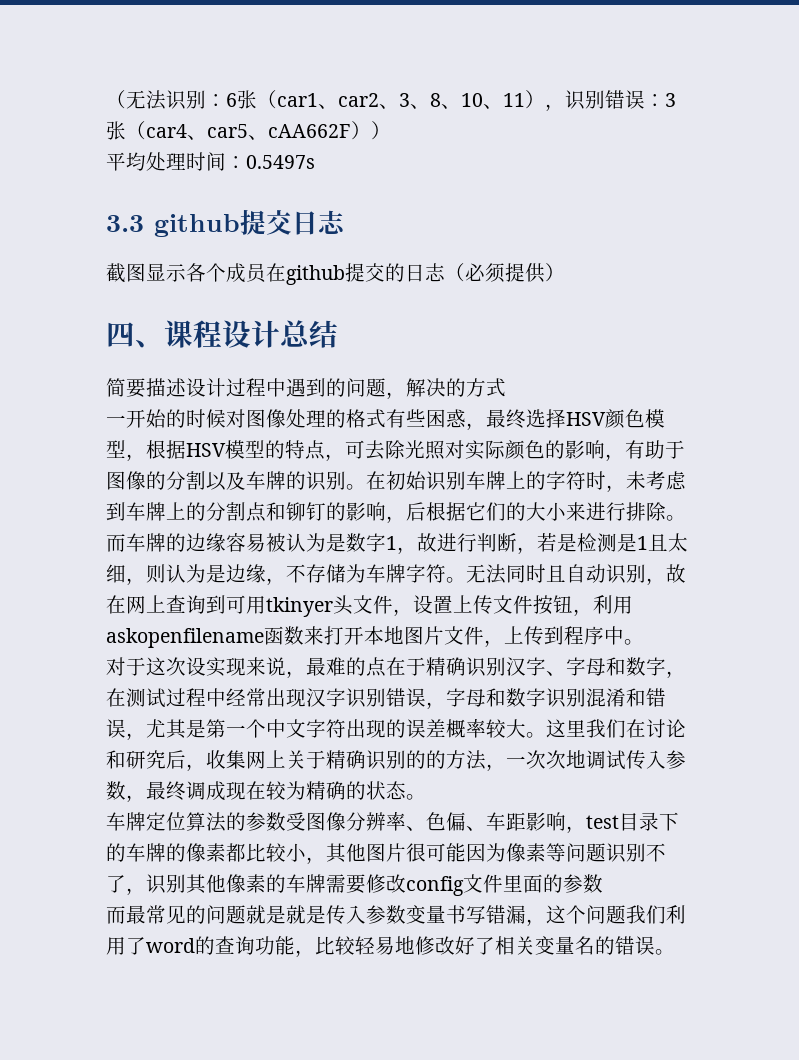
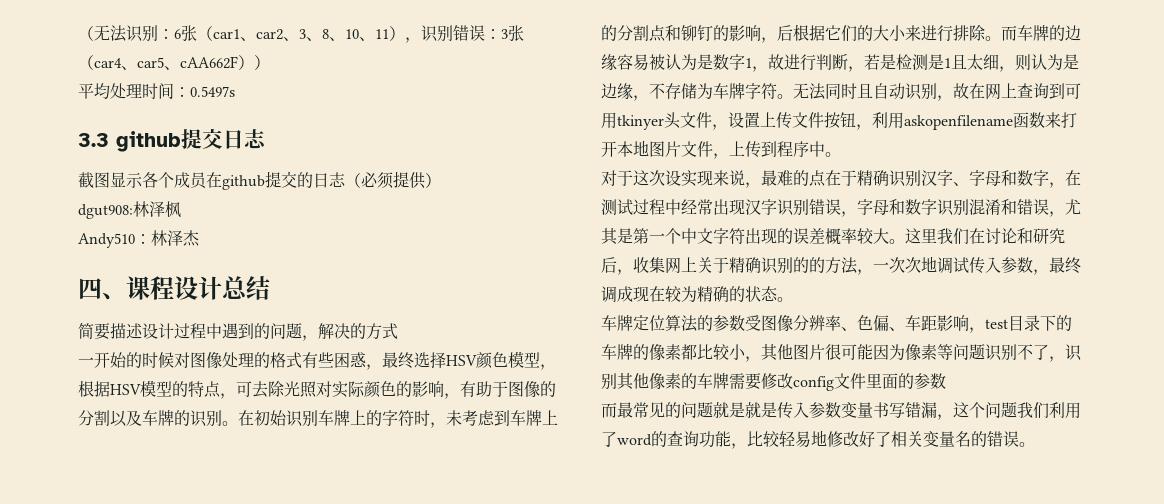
+ dgut908:林泽枫
+ Andy510：林泽杰

